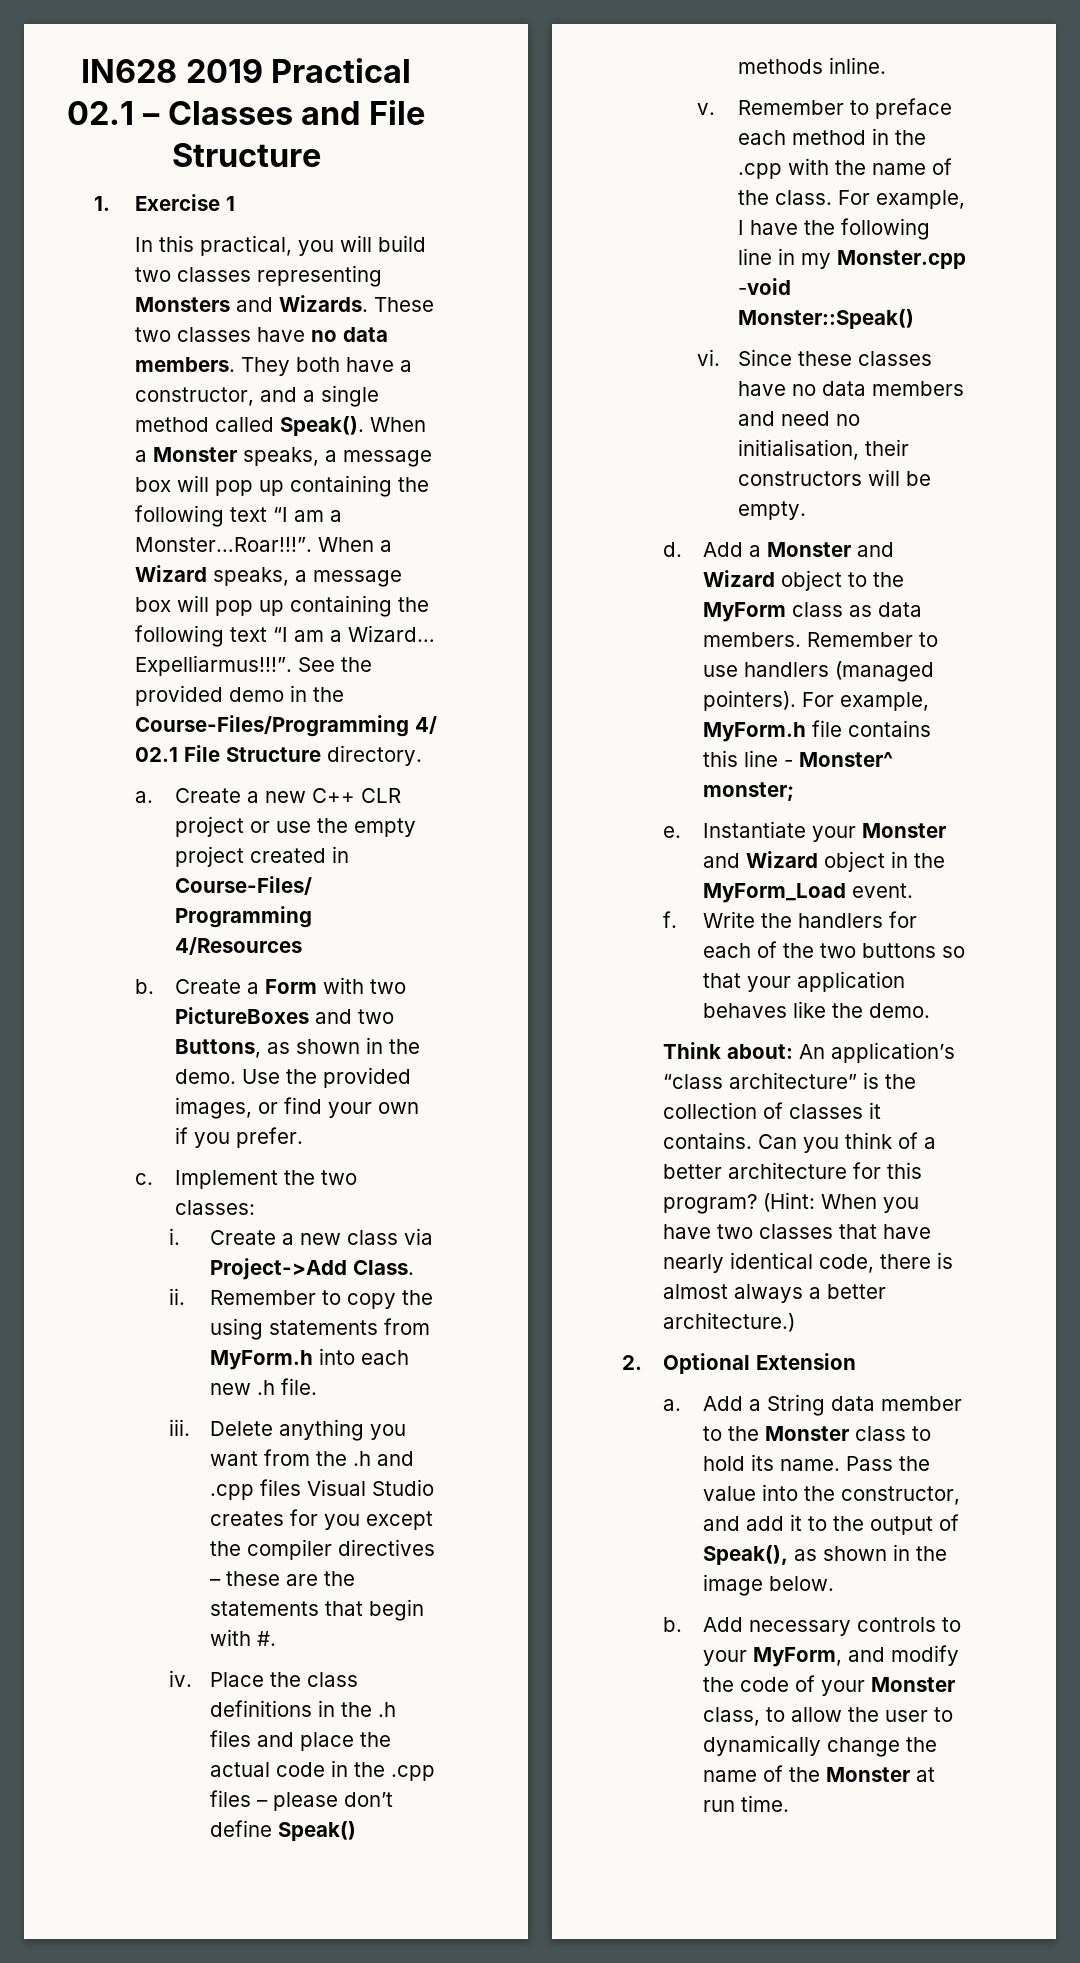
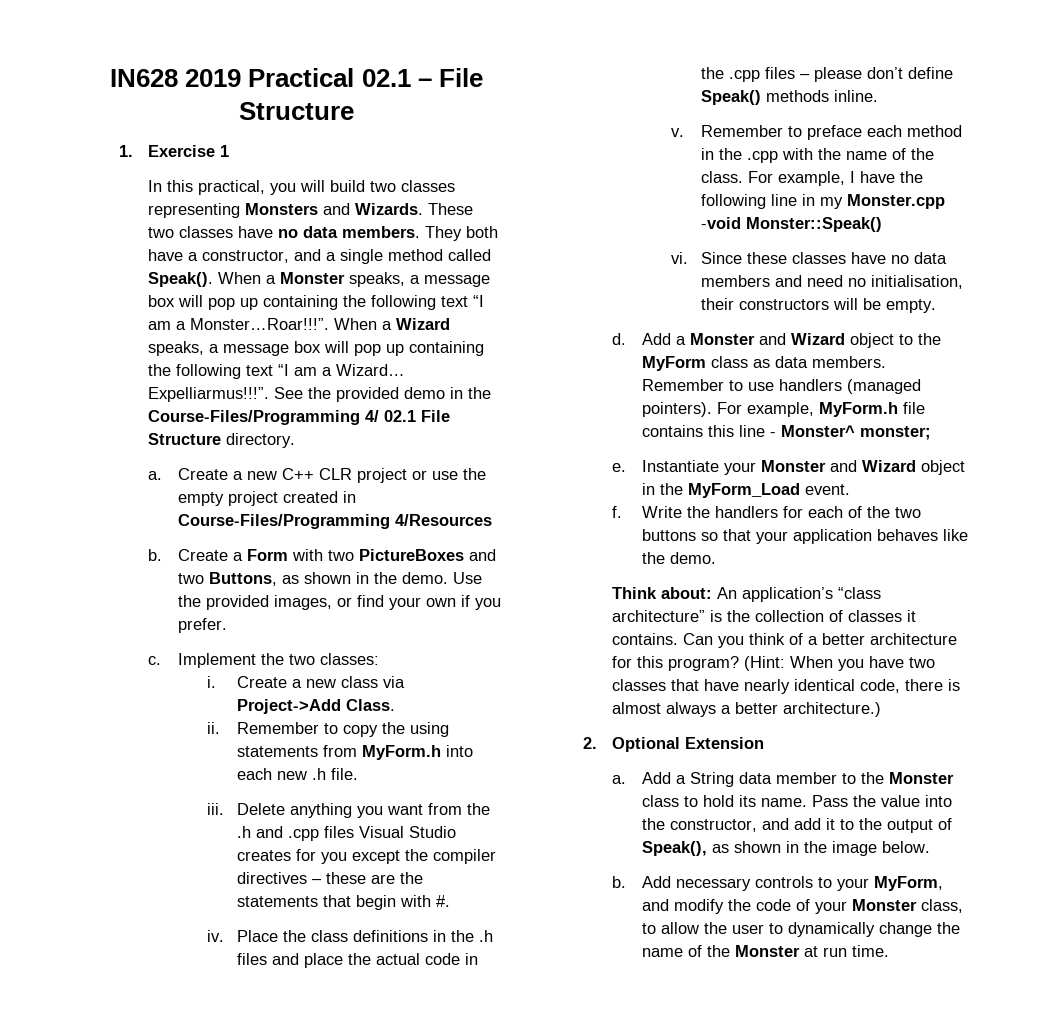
- IN628 2019 Practical 02.1 – Classes and File Structure
+ IN628 2019 Practical 02.1 – File Structure

